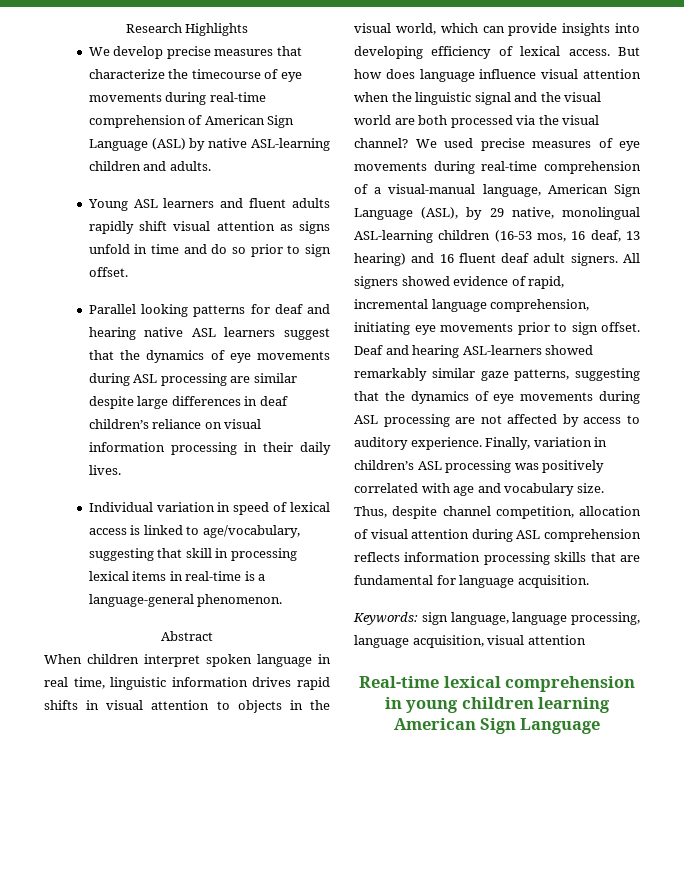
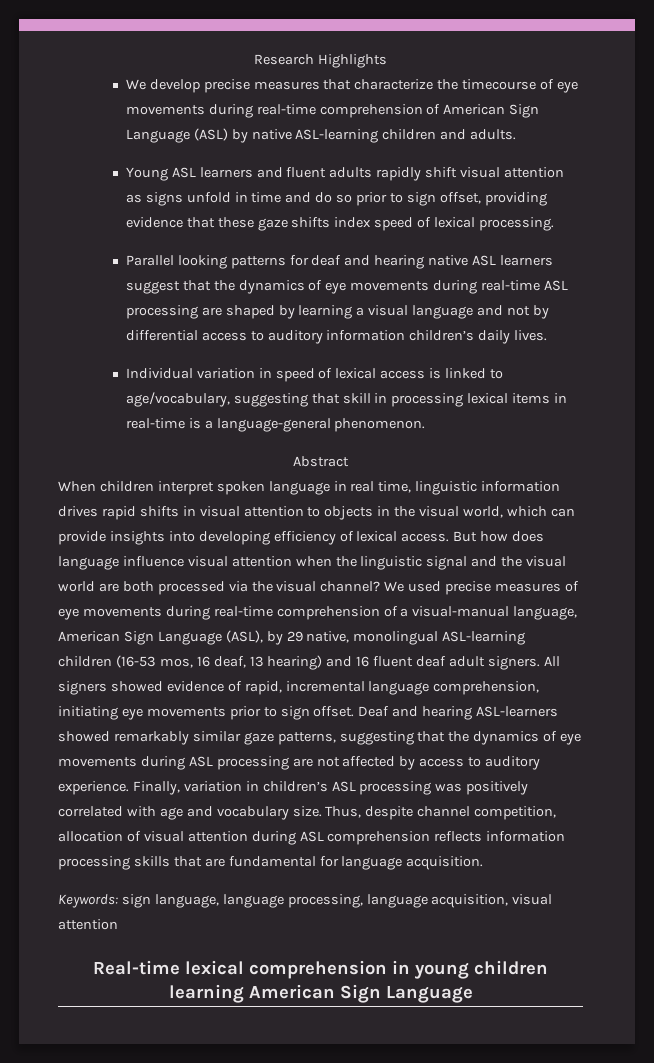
- Young ASL learners and fluent adults rapidly shift visual attention as signs unfold in time and do so prior to sign offset.
+ Young ASL learners and fluent adults rapidly shift visual attention as signs unfold in time and do so prior to sign offset, providing evidence that these gaze shifts index speed of lexical processing.
- Parallel looking patterns for deaf and hearing native ASL learners suggest that the dynamics of eye movements during ASL processing are similar despite large differences in deaf children’s reliance on visual information processing in their daily lives.
+ Parallel looking patterns for deaf and hearing native ASL learners suggest that the dynamics of eye movements during real-time ASL processing are shaped by learning a visual language and not by differential access to auditory information children’s daily lives.

